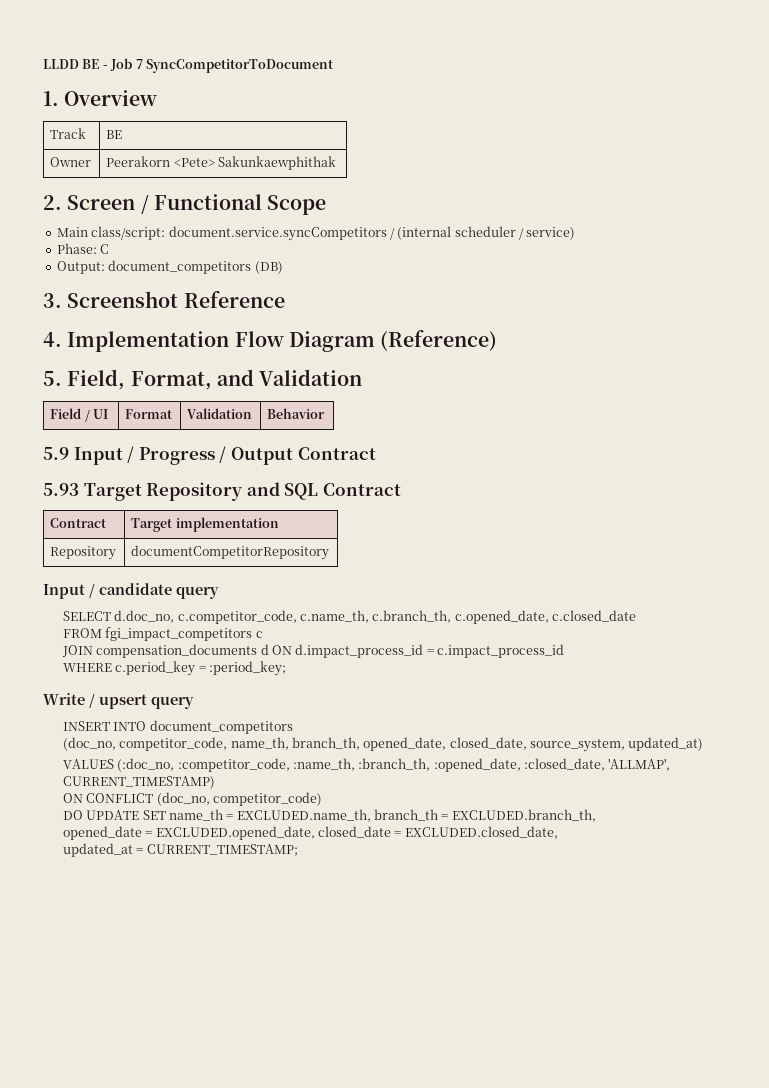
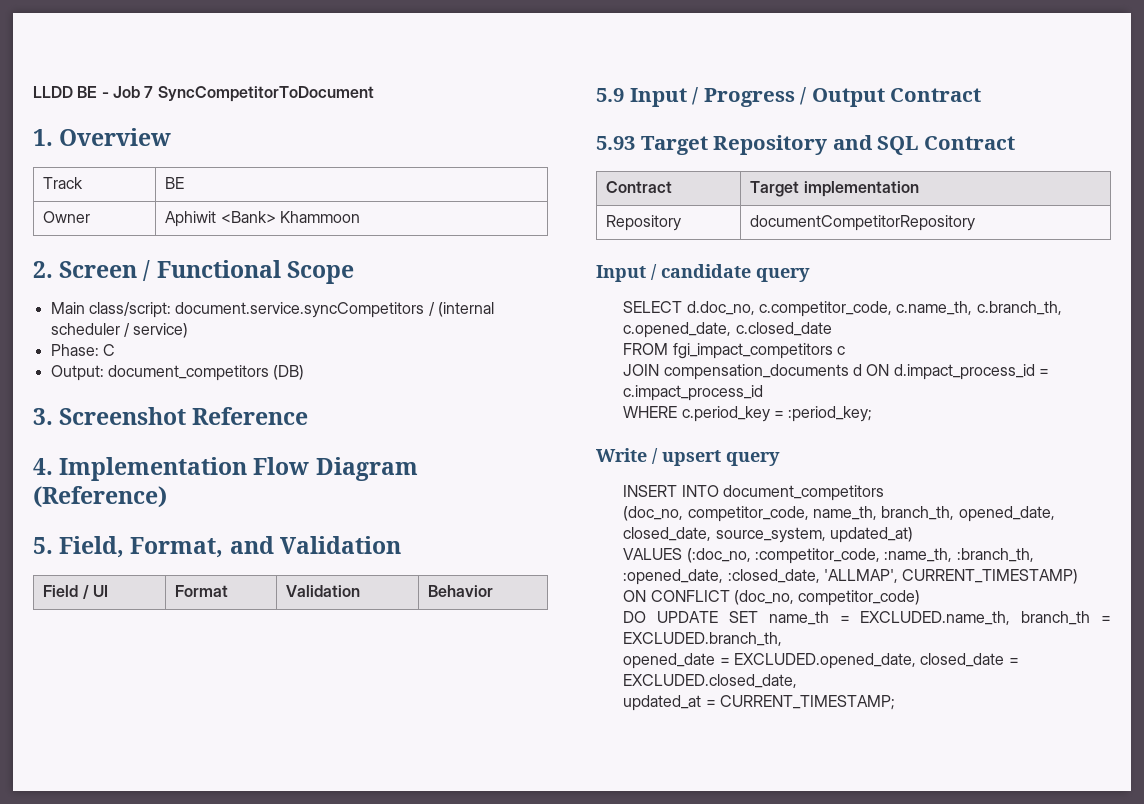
- Owner | Peerakorn <Pete> Sakunkaewphithak
+ Owner | Aphiwit <Bank> Khammoon

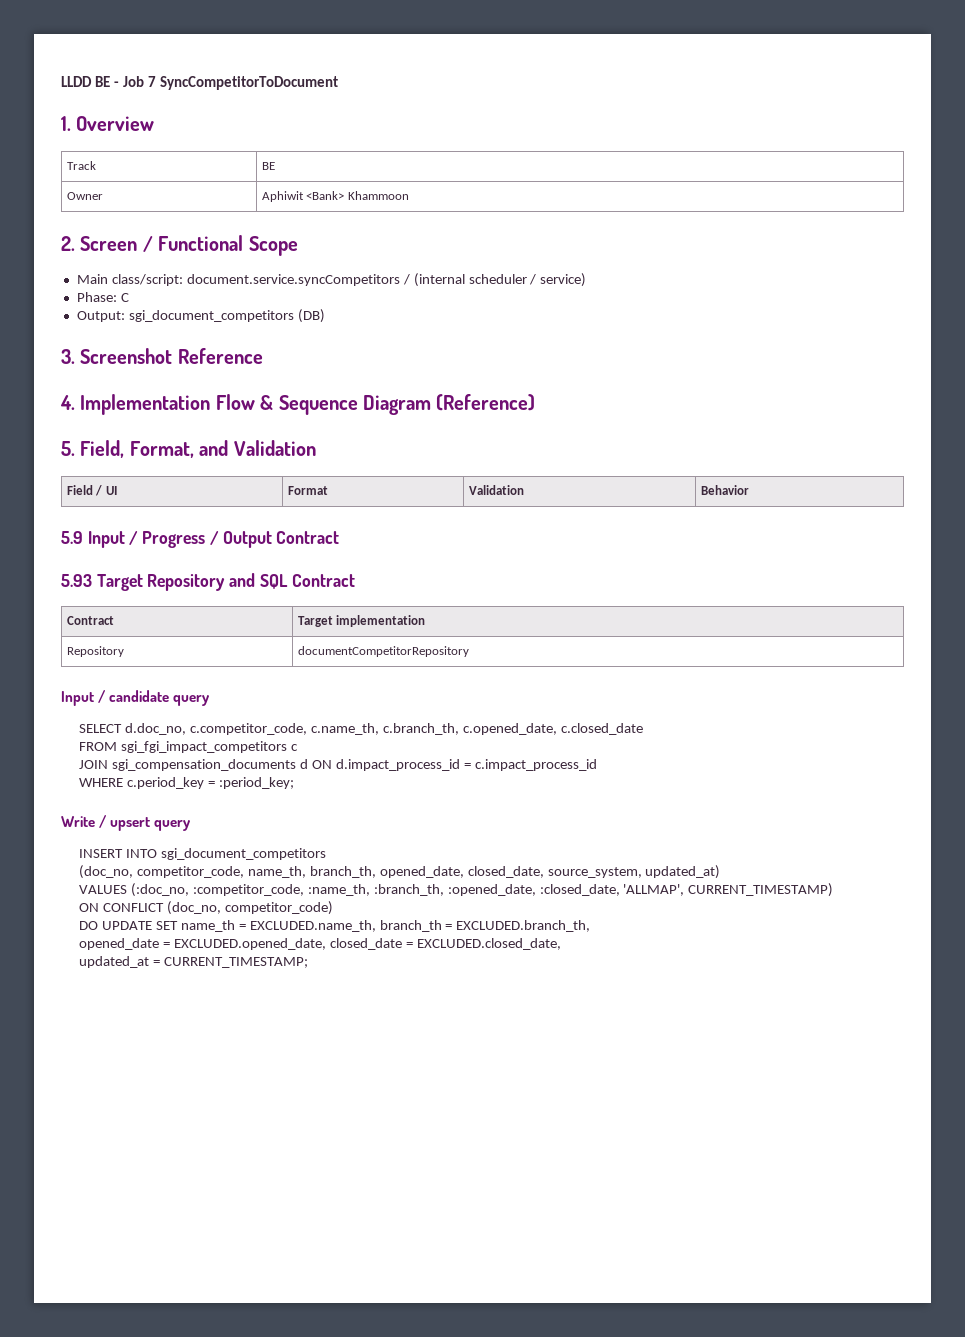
- Output: document_competitors (DB)
+ Output: sgi_document_competitors (DB)
- 4. Implementation Flow Diagram (Reference)
+ 4. Implementation Flow & Sequence Diagram (Reference)
- FROM fgi_impact_competitors c
+ FROM sgi_fgi_impact_competitors c
- JOIN compensation_documents d ON d.impact_process_id = c.impact_process_id
+ JOIN sgi_compensation_documents d ON d.impact_process_id = c.impact_process_id
- INSERT INTO document_competitors
+ INSERT INTO sgi_document_competitors

